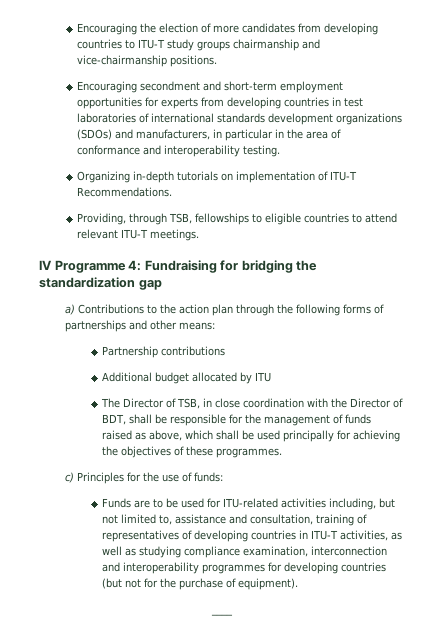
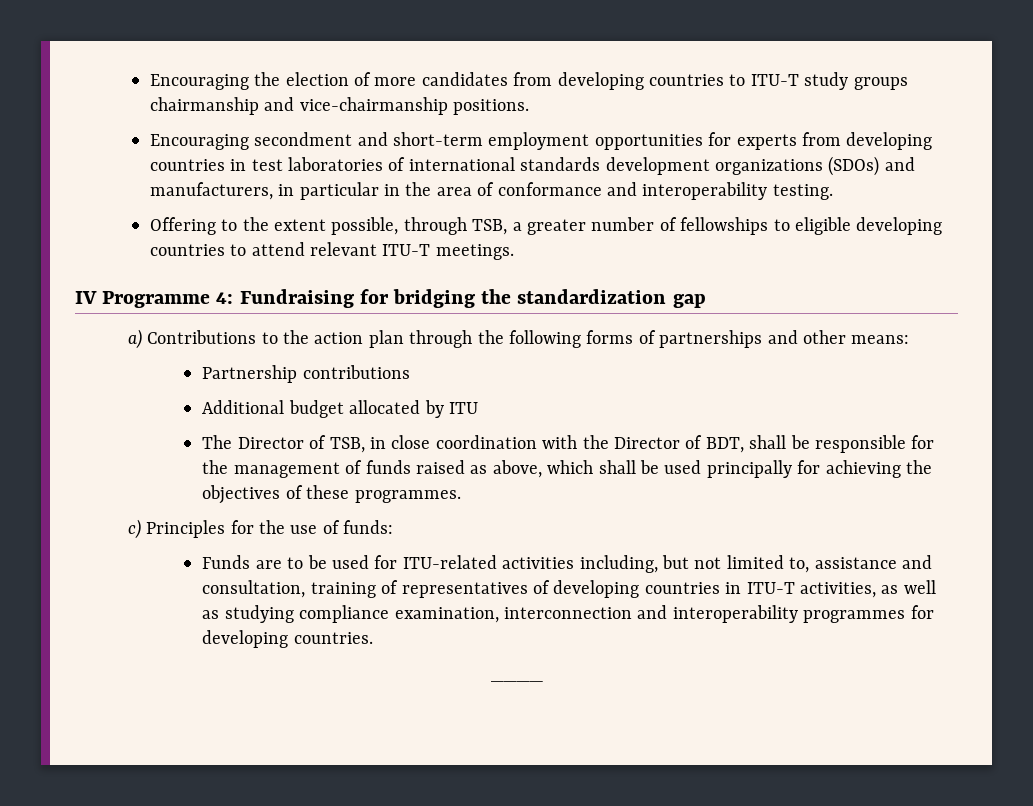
- Organizing in-depth tutorials on implementation of ITU-T Recommendations.
- Providing, through TSB, fellowships to eligible countries to attend relevant ITU-T meetings.
+ Offering to the extent possible, through TSB, a greater number of fellowships to eligible developing countries to attend relevant ITU-T meetings.
- Funds are to be used for ITU-related activities including, but not limited to, assistance and consultation, training of representatives of developing countries in ITU-T activities, as well as studying compliance examination, interconnection and interoperability programmes for developing countries (but not for the purchase of equipment).
+ Funds are to be used for ITU-related activities including, but not limited to, assistance and consultation, training of representatives of developing countries in ITU-T activities, as well as studying compliance examination, interconnection and interoperability programmes for developing countries.

